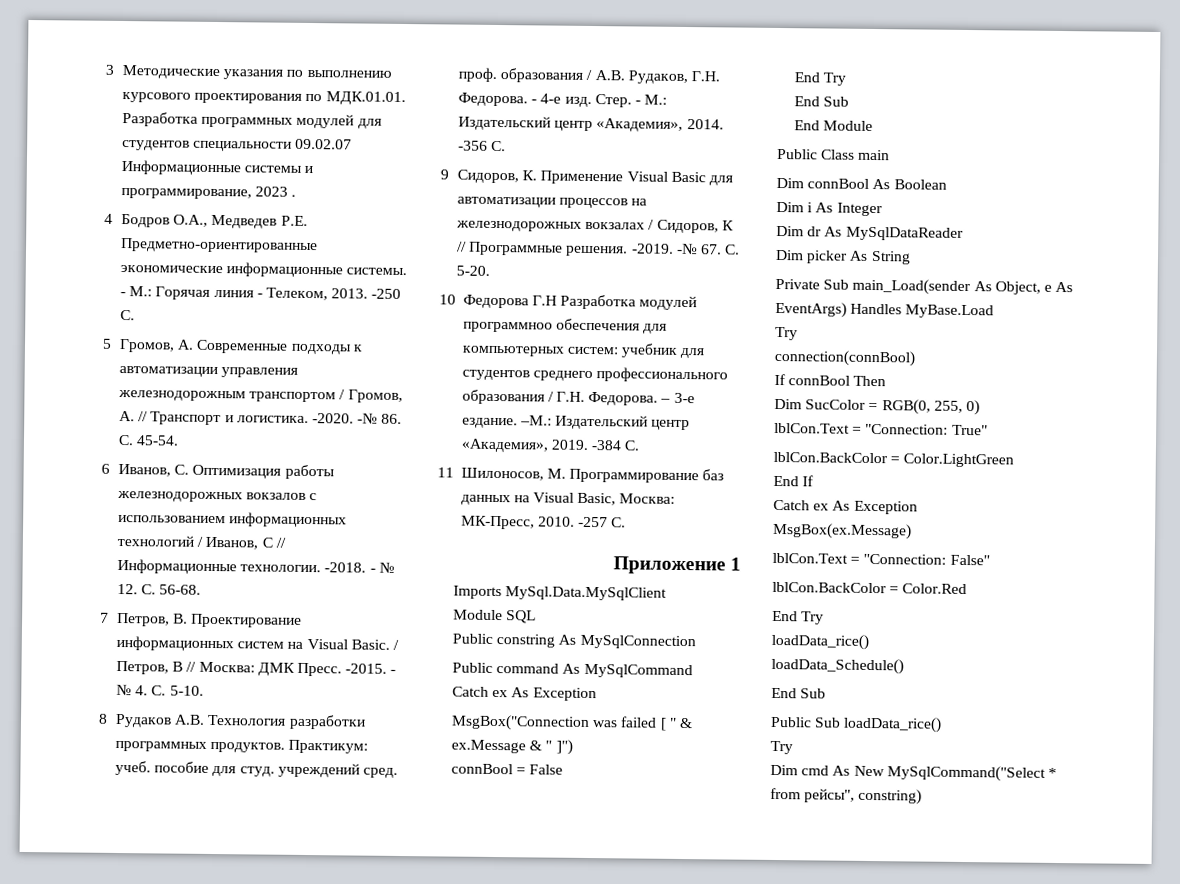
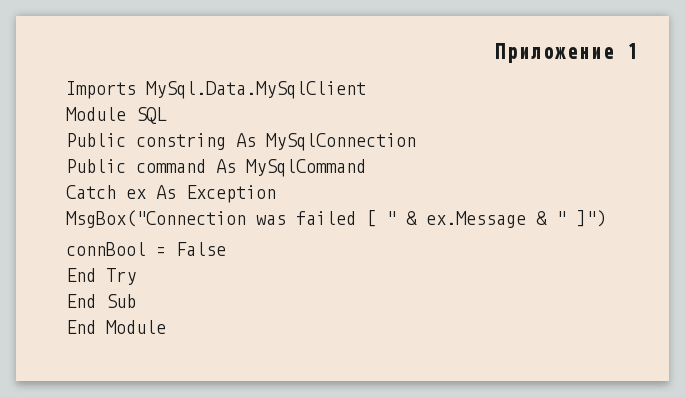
- 3 Методические указания по выполнению курсового проектирования по МДК.01.01. Разработка программных модулей для студентов специальности 09.02.07 Информационные системы и программирование, 2023 .
- 4 Бодров О.А., Медведев Р.Е. Предметно-ориентированные экономические информационные системы. - М.: Горячая линия - Телеком, 2013. -250 С.
- 5 Громов, А. Современные подходы к автоматизации управления железнодорожным транспортом / Громов, А. // Транспорт и логистика. -2020. -№ 86. С. 45-54.
- 6 Иванов, С. Оптимизация работы железнодорожных вокзалов с использованием информационных технологий / Иванов, С // Информационные технологии. -2018. - № 12. С. 56-68.
- 7 Петров, В. Проектирование информационных систем на Visual Basic. / Петров, В // Москва: ДМК Пресс. -2015. - № 4. С. 5-10.
- 8 Рудаков А.В. Технология разработки программных продуктов. Практикум: учеб. пособие для студ. учреждений сред. проф. образования / А.В. Рудаков, Г.Н. Федорова. - 4-е изд. Стер. - М.: Издательский центр «Академия», 2014. -356 С.
- 9 Сидоров, К. Применение Visual Basic для автоматизации процессов на железнодорожных вокзалах / Сидоров, К // Программные решения. -2019. -№ 67. С. 5-20.
- 10 Федорова Г.Н Разработка модулей программноо обеспечения для компьютерных систем: учебник для студентов среднего профессионального образования / Г.Н. Федорова. – 3-е ездание. –М.: Издательский центр «Академия», 2019. -384 С.
- 11 Шилоносов, М. Программирование баз данных на Visual Basic, Москва: МК-Пресс, 2010. -257 С.
- Public Class main
- Dim connBool As Boolean
- Dim i As Integer
- Dim dr As MySqlDataReader
- Dim picker As String
- Private Sub main_Load(sender As Object, e As EventArgs) Handles MyBase.Load
- Try
- connection(connBool)
- If connBool Then
- Dim SucColor = RGB(0, 255, 0)
- lblCon.Text = "Connection: True"
- lblCon.BackColor = Color.LightGreen
- End If
- Catch ex As Exception
- MsgBox(ex.Message)
- lblCon.Text = "Connection: False"
- lblCon.BackColor = Color.Red
- End Try
- loadData_rice()
- loadData_Schedule()
- End Sub
- Public Sub loadData_rice()
- Try
- Dim cmd As New MySqlCommand("Select * from рейсы", constring)

